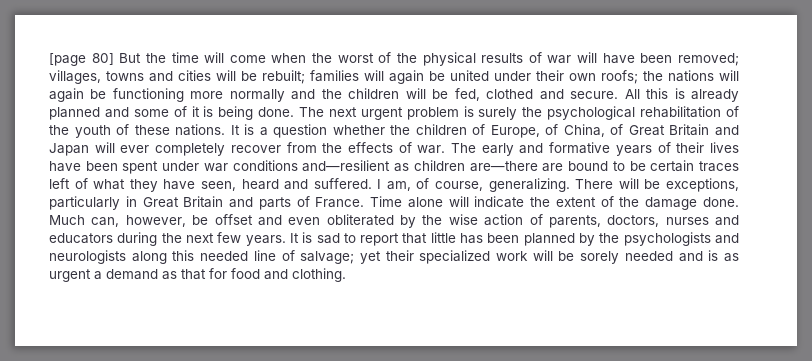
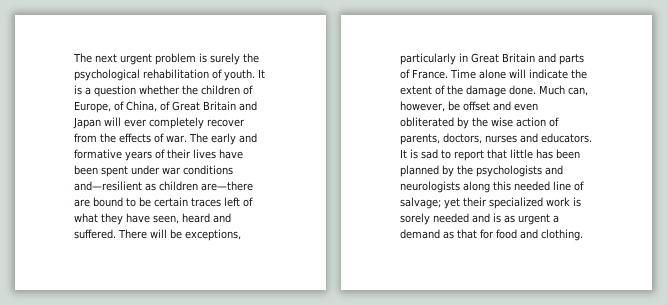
- [page 80] But the time will come when the worst of the physical results of war will have been removed; villages, towns and cities will be rebuilt; families will again be united under their own roofs; the nations will again be functioning more normally and the children will be fed, clothed and secure. All this is already planned and some of it is being done. The next urgent problem is surely the psychological rehabilitation of the youth of these nations.
+ The next urgent problem is surely the psychological rehabilitation of youth.
- I am, of course, generalizing.
- Much can, however, be offset and even obliterated by the wise action of parents, doctors, nurses and educators during the next few years.
+ Much can, however, be offset and even obliterated by the wise action of parents, doctors, nurses and educators.
- It is sad to report that little has been planned by the psychologists and neurologists along this needed line of salvage; yet their specialized work will be sorely needed and is as urgent a demand as that for food and clothing.
+ It is sad to report that little has been planned by the psychologists and neurologists along this needed line of salvage; yet their specialized work is sorely needed and is as urgent a demand as that for food and clothing.

